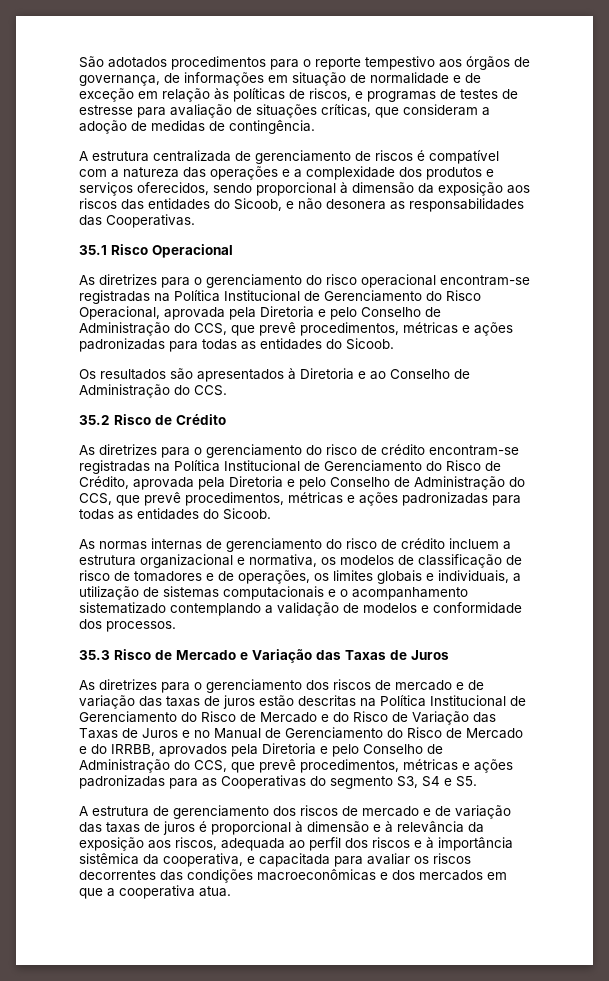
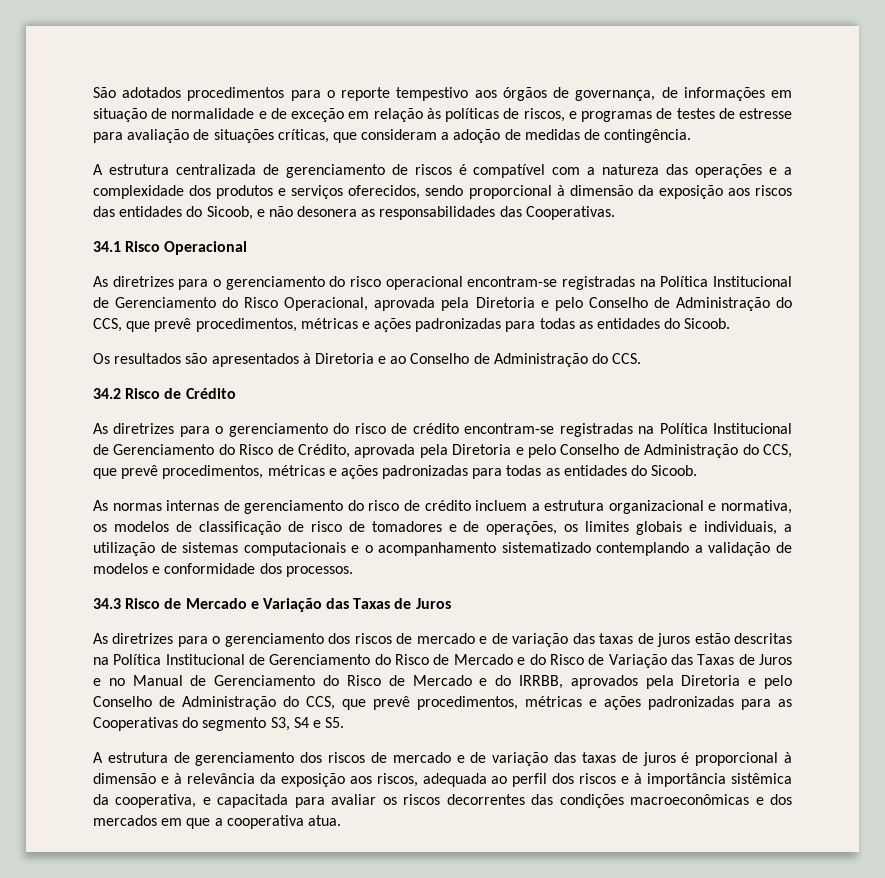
- 35.1 Risco Operacional
+ 34.1 Risco Operacional
- 35.2 Risco de Crédito
+ 34.2 Risco de Crédito
- 35.3 Risco de Mercado e Variação das Taxas de Juros
+ 34.3 Risco de Mercado e Variação das Taxas de Juros

